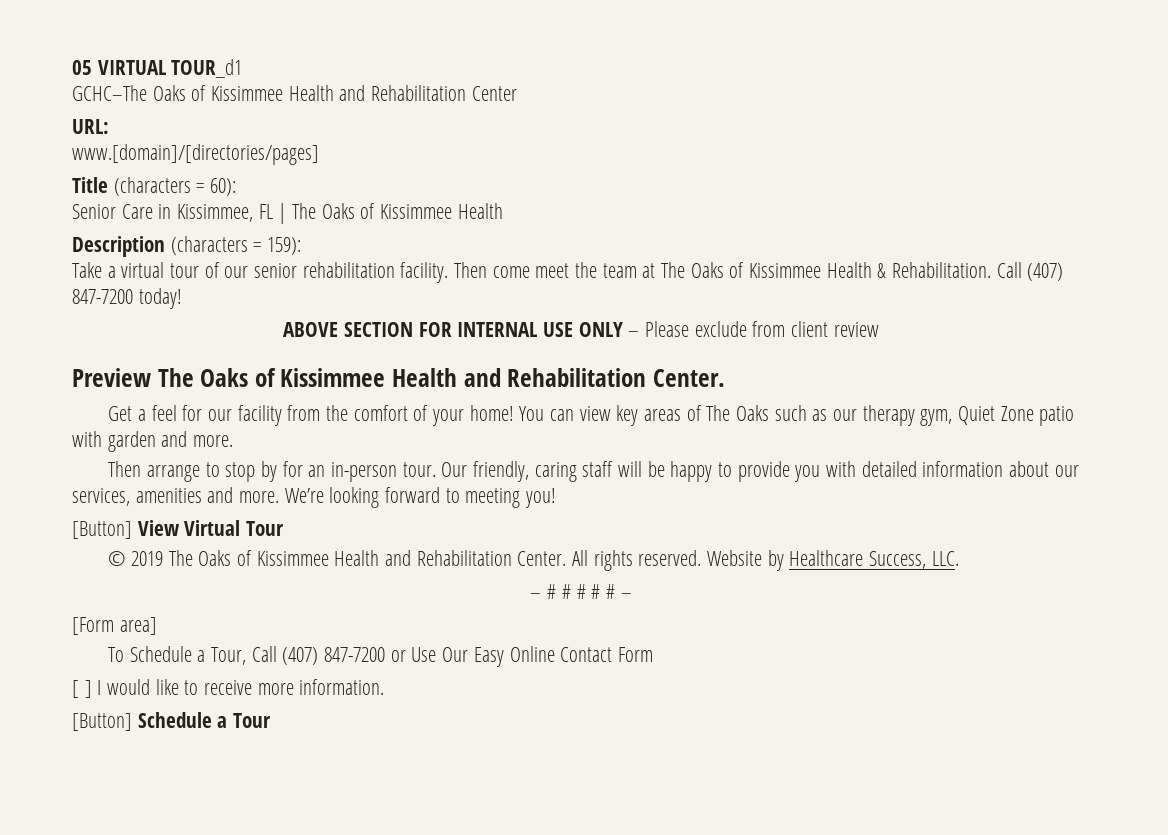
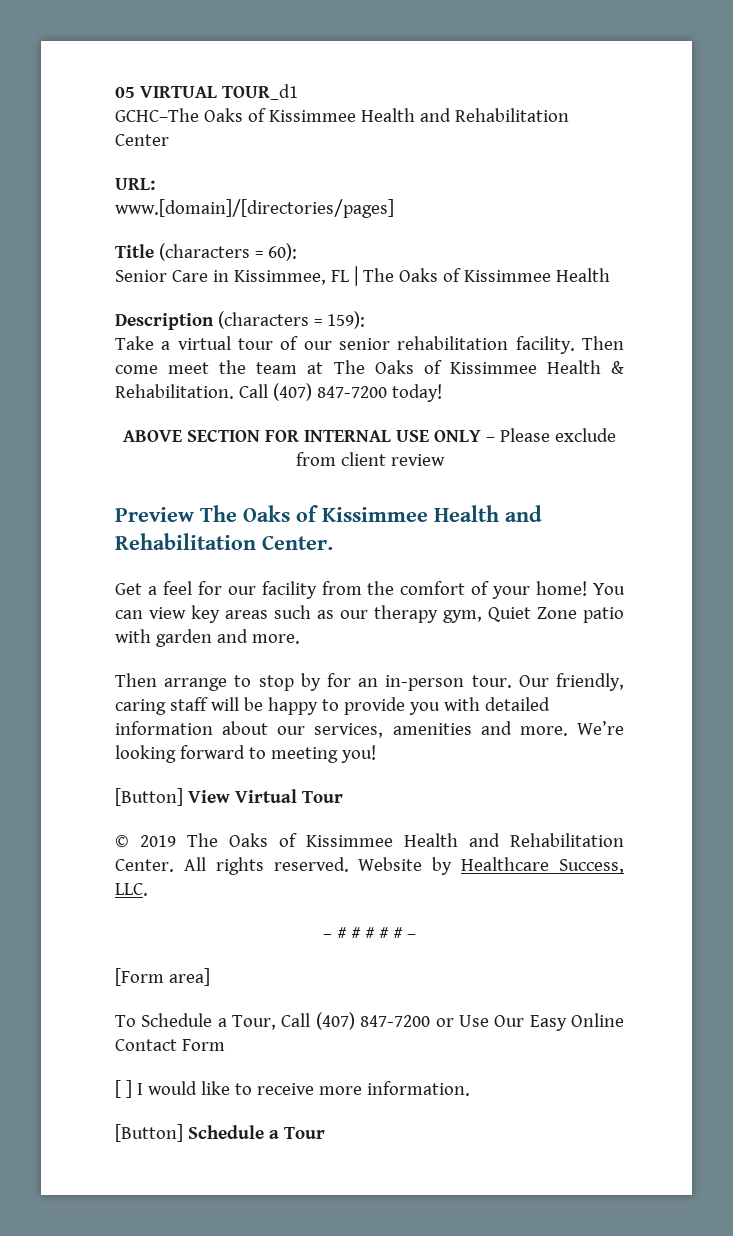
- You can view key areas of The Oaks such as our therapy gym, Quiet Zone patio with garden and more.
+ You can view key areas such as our therapy gym, Quiet Zone patio with garden and more.

